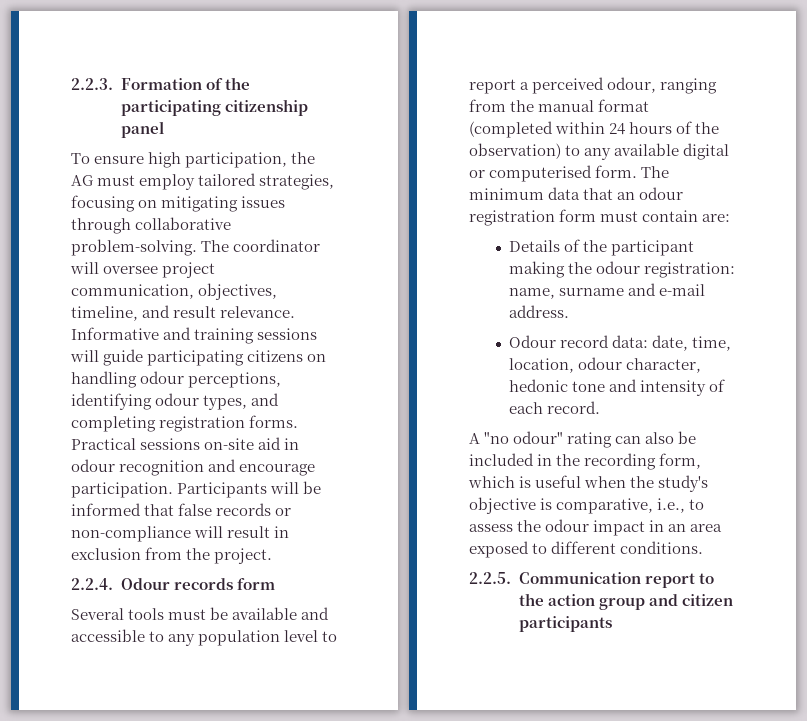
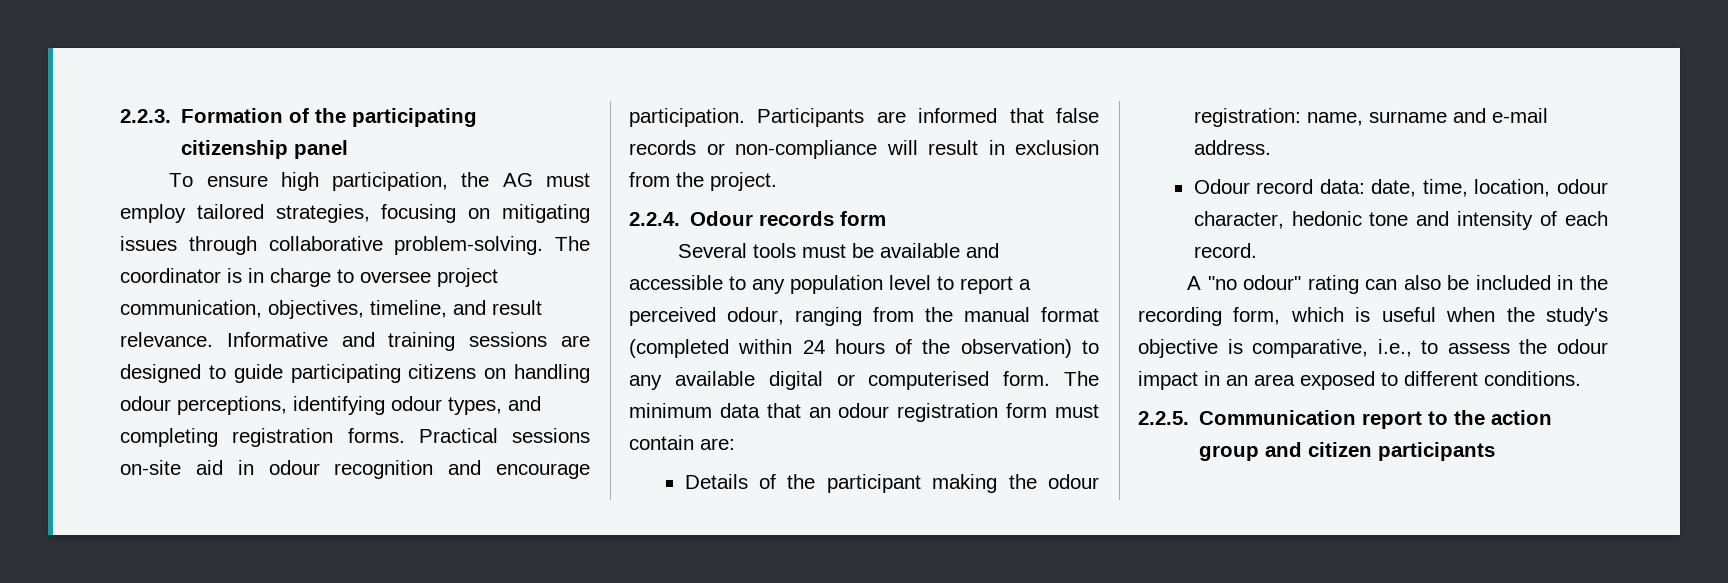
- The coordinator will oversee project communication, objectives, timeline, and result relevance.
+ The coordinator is in charge to oversee project communication, objectives, timeline, and result relevance.
- Informative and training sessions will guide participating citizens on handling odour perceptions, identifying odour types, and completing registration forms.
+ Informative and training sessions are designed to guide participating citizens on handling odour perceptions, identifying odour types, and completing registration forms.
- Participants will be informed that false records or non-compliance will result in exclusion from the project.
+ Participants are informed that false records or non-compliance will result in exclusion from the project.

